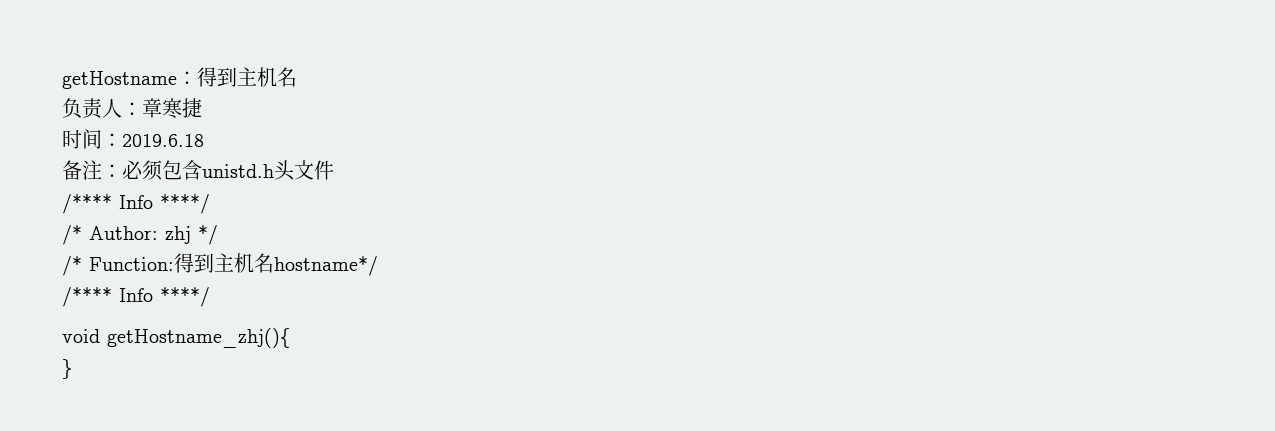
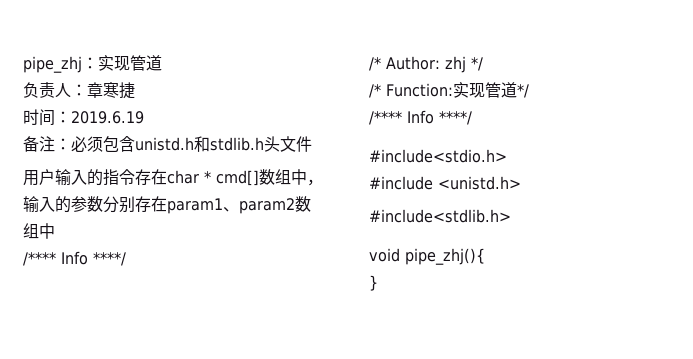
- getHostname：得到主机名
+ pipe_zhj：实现管道
- 时间：2019.6.18
+ 时间：2019.6.19
- 备注：必须包含unistd.h头文件
+ 备注：必须包含unistd.h和stdlib.h头文件
+ 用户输入的指令存在char * cmd[]数组中，输入的参数分别存在param1、param2数组中
- /* Function:得到主机名hostname*/
+ /* Function:实现管道*/
  /**** Info ****/
+ #include<stdio.h>
+ #include <unistd.h>
+ #include<stdlib.h>
- void getHostname_zhj(){
+ void pipe_zhj(){

